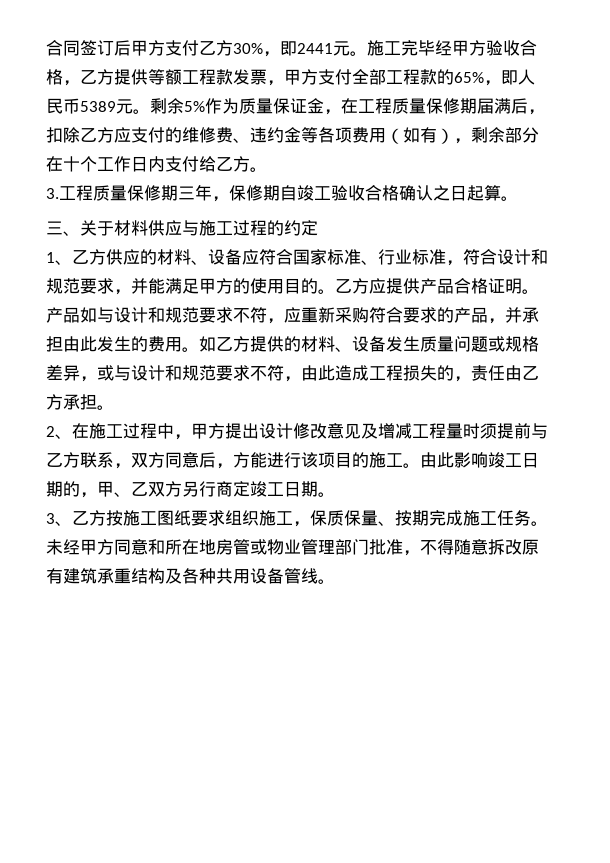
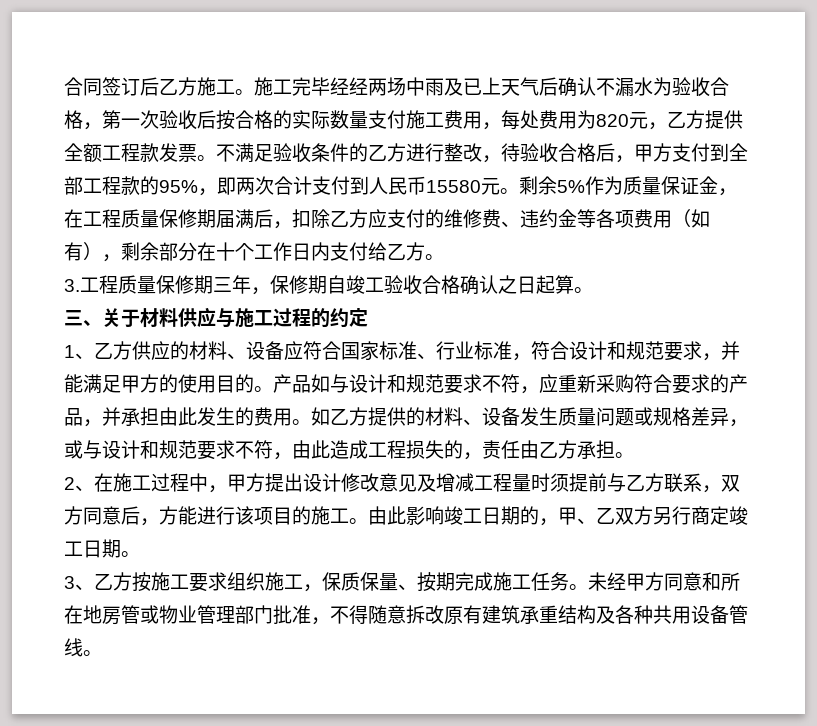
- 合同签订后甲方支付乙方30%，即2441元。施工完毕经甲方验收合格，乙方提供等额工程款发票，甲方支付全部工程款的65%，即人民币5389元。
+ 合同签订后乙方施工。施工完毕经经两场中雨及已上天气后确认不漏水为验收合格，第一次验收后按合格的实际数量支付施工费用，每处费用为820元，乙方提供全额工程款发票。不满足验收条件的乙方进行整改，待验收合格后，甲方支付到全部工程款的95%，即两次合计支付到人民币15580元。
- 乙方应提供产品合格证明。
- 3、乙方按施工图纸要求组织施工，保质保量、按期完成施工任务。
+ 3、乙方按施工要求组织施工，保质保量、按期完成施工任务。

